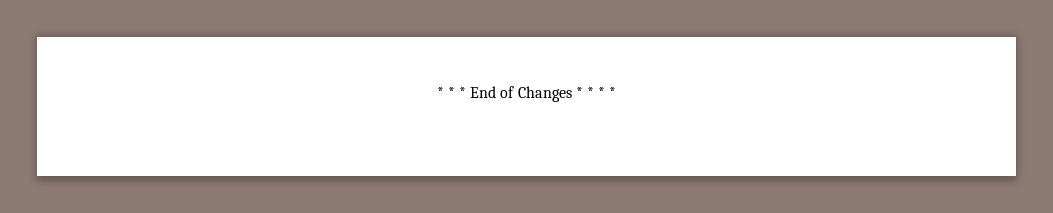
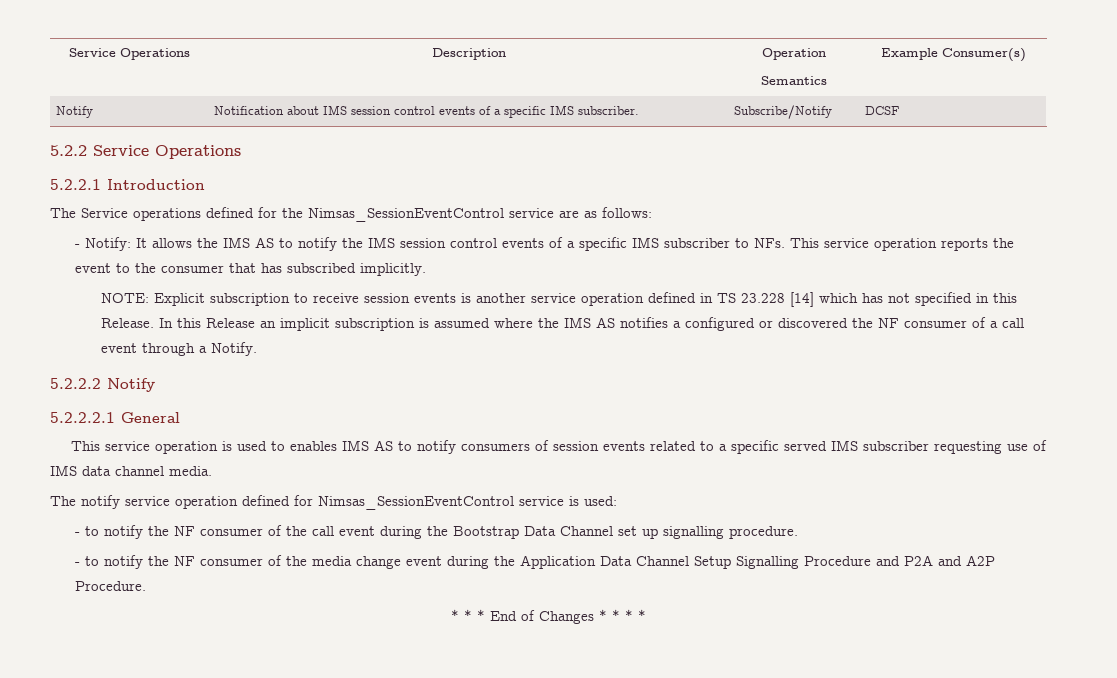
+ Service Operations | Description | Operation
+ Semantics | Example Consumer(s)
+ Notify | Notification about IMS session control events of a specific IMS subscriber. | Subscribe/Notify | DCSF
+ 5.2.2 Service Operations
+ 5.2.2.1 Introduction
+ The Service operations defined for the Nimsas_SessionEventControl service are as follows:
+ - Notify: It allows the IMS AS to notify the IMS session control events of a specific IMS subscriber to NFs. This service operation reports the event to the consumer that has subscribed implicitly.
+ NOTE: Explicit subscription to receive session events is another service operation defined in TS 23.228 [14] which has not specified in this Release. In this Release an implicit subscription is assumed where the IMS AS notifies a configured or discovered the NF consumer of a call event through a Notify.
+ 5.2.2.2 Notify
+ 5.2.2.2.1 General
+ This service operation is used to enables IMS AS to notify consumers of session events related to a specific served IMS subscriber requesting use of IMS data channel media.
+ The notify service operation defined for Nimsas_SessionEventControl service is used:
+ - to notify the NF consumer of the call event during the Bootstrap Data Channel set up signalling procedure.
+ - to notify the NF consumer of the media change event during the Application Data Channel Setup Signalling Procedure and P2A and A2P Procedure.

